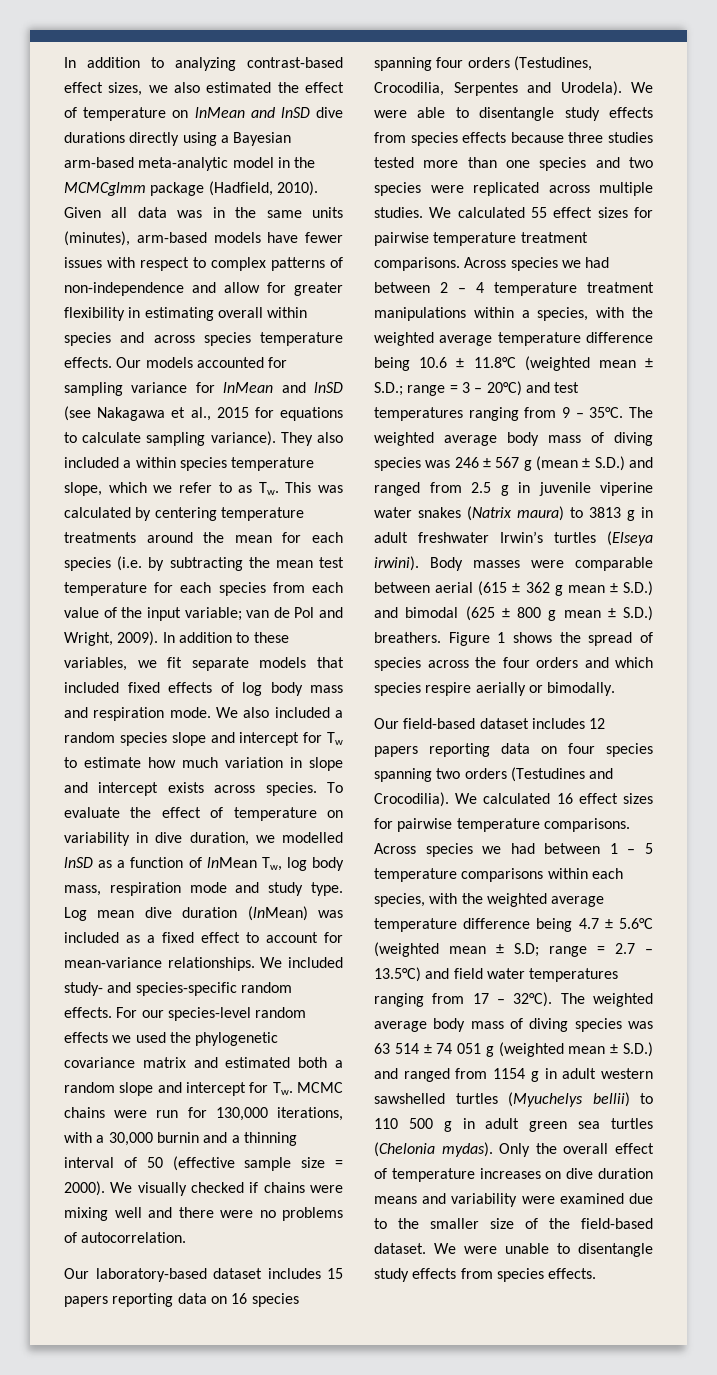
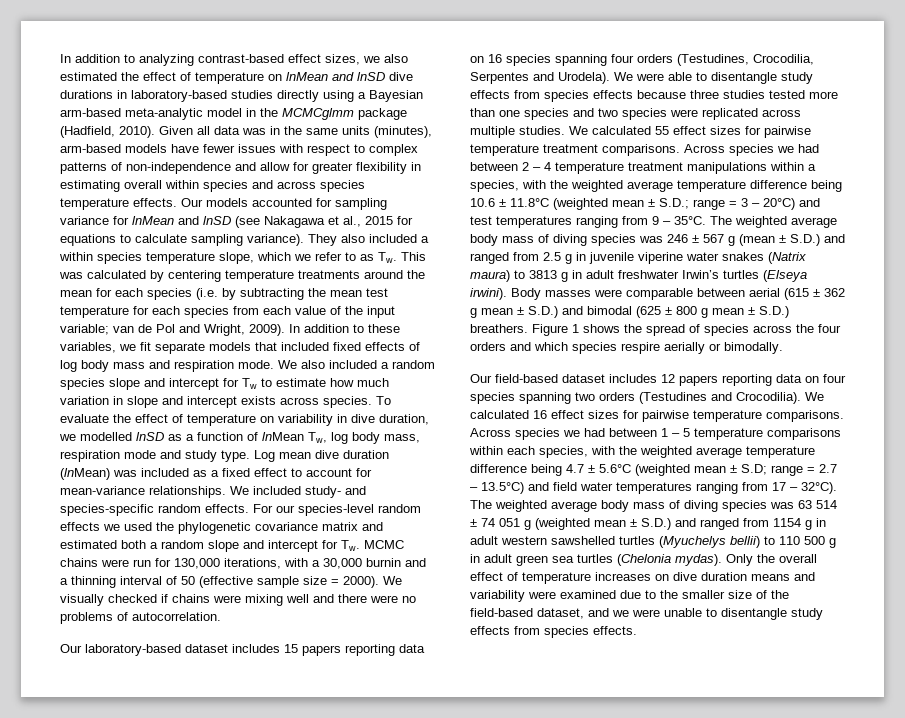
- In addition to analyzing contrast-based effect sizes, we also estimated the effect of temperature on lnMean and lnSD dive durations directly using a Bayesian arm-based meta-analytic model in the MCMCglmm package (Hadfield, 2010).
+ In addition to analyzing contrast-based effect sizes, we also estimated the effect of temperature on lnMean and lnSD dive durations in laboratory-based studies directly using a Bayesian arm-based meta-analytic model in the MCMCglmm package (Hadfield, 2010).
- Only the overall effect of temperature increases on dive duration means and variability were examined due to the smaller size of the field-based dataset. We were unable to disentangle study effects from species effects.
+ Only the overall effect of temperature increases on dive duration means and variability were examined due to the smaller size of the field-based dataset, and we were unable to disentangle study effects from species effects.

